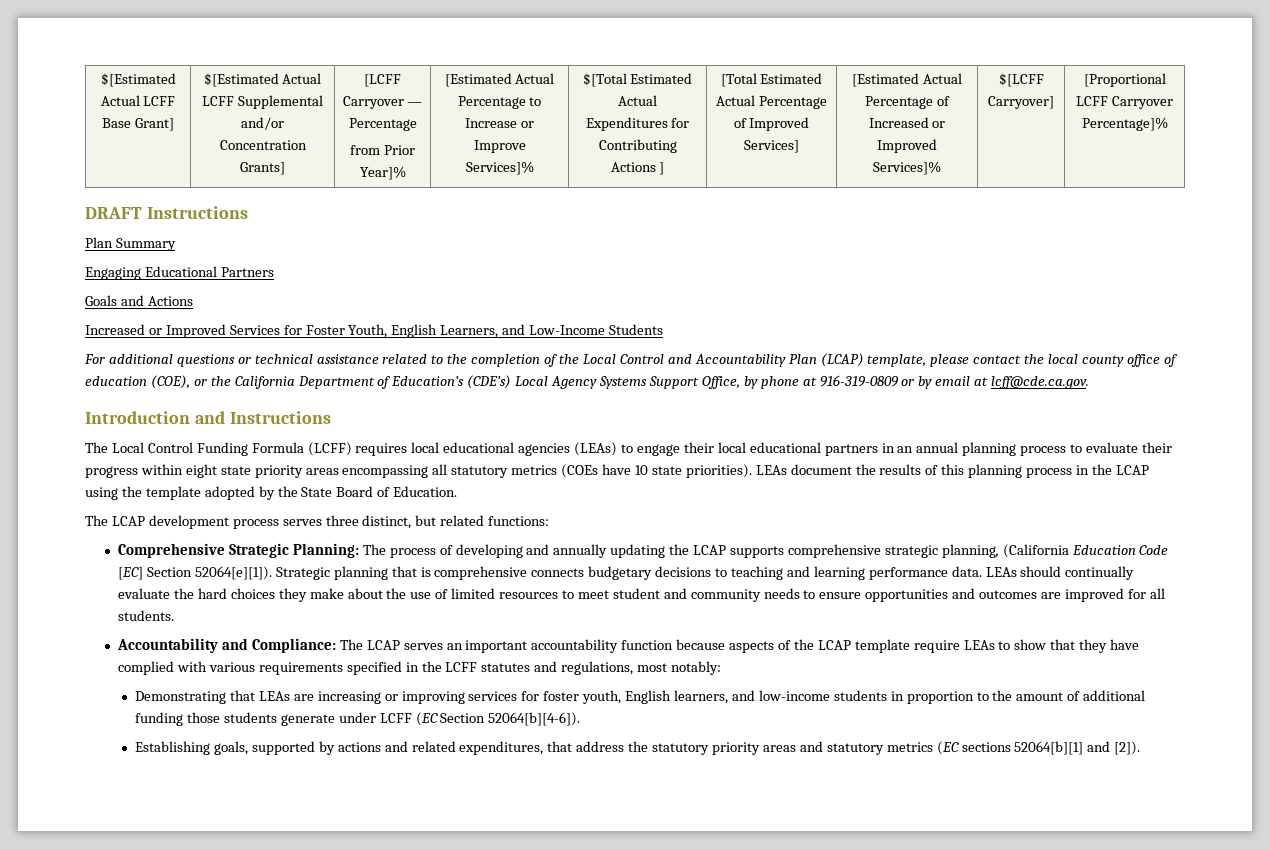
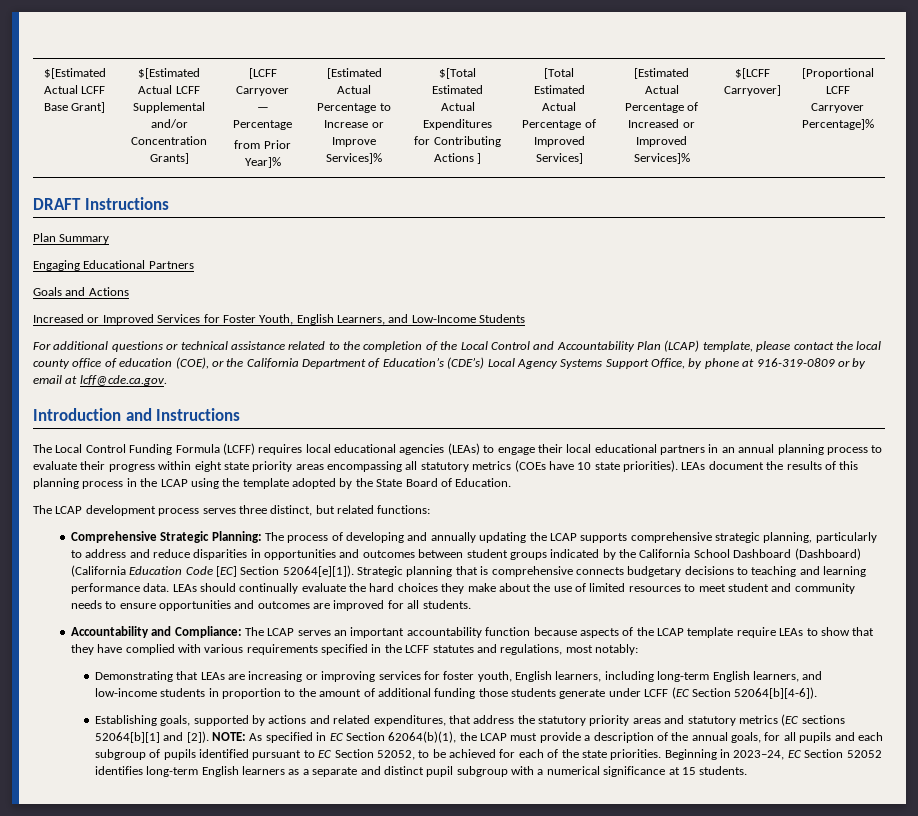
- Comprehensive Strategic Planning: The process of developing and annually updating the LCAP supports comprehensive strategic planning, (California Education Code [EC] Section 52064[e][1]).
+ Comprehensive Strategic Planning: The process of developing and annually updating the LCAP supports comprehensive strategic planning, particularly to address and reduce disparities in opportunities and outcomes between student groups indicated by the California School Dashboard (Dashboard) (California Education Code [EC] Section 52064[e][1]).
- Demonstrating that LEAs are increasing or improving services for foster youth, English learners, and low-income students in proportion to the amount of additional funding those students generate under LCFF (EC Section 52064[b][4-6]).
+ Demonstrating that LEAs are increasing or improving services for foster youth, English learners, including long-term English learners, and low-income students in proportion to the amount of additional funding those students generate under LCFF (EC Section 52064[b][4-6]).
+ NOTE: As specified in EC Section 62064(b)(1), the LCAP must provide a description of the annual goals, for all pupils and each subgroup of pupils identified pursuant to EC Section 52052, to be achieved for each of the state priorities. Beginning in 2023–24, EC Section 52052 identifies long-term English learners as a separate and distinct pupil subgroup with a numerical significance at 15 students.

